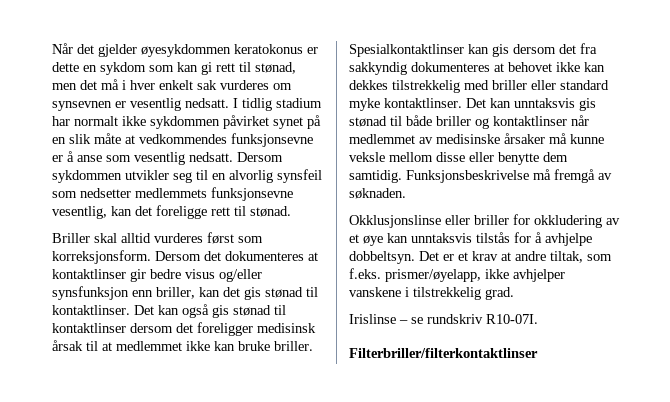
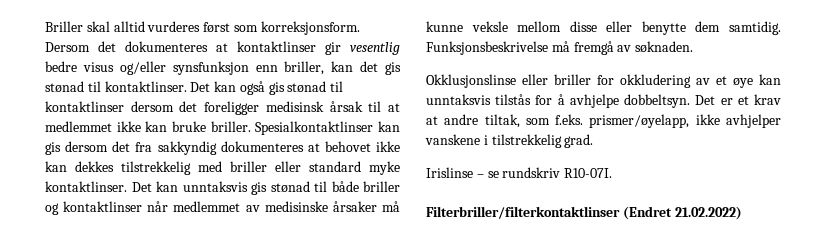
- Når det gjelder øyesykdommen keratokonus er dette en sykdom som kan gi rett til stønad, men det må i hver enkelt sak vurderes om synsevnen er vesentlig nedsatt. I tidlig stadium har normalt ikke sykdommen påvirket synet på en slik måte at vedkommendes funksjonsevne er å anse som vesentlig nedsatt. Dersom sykdommen utvikler seg til en alvorlig synsfeil som nedsetter medlemmets funksjonsevne vesentlig, kan det foreligge rett til stønad.
- Dersom det dokumenteres at kontaktlinser gir bedre visus og/eller synsfunksjon enn briller, kan det gis stønad til kontaktlinser.
+ Dersom det dokumenteres at kontaktlinser gir vesentlig bedre visus og/eller synsfunksjon enn briller, kan det gis stønad til kontaktlinser.
- Filterbriller/filterkontaktlinser
+ Filterbriller/filterkontaktlinser (Endret 21.02.2022)

